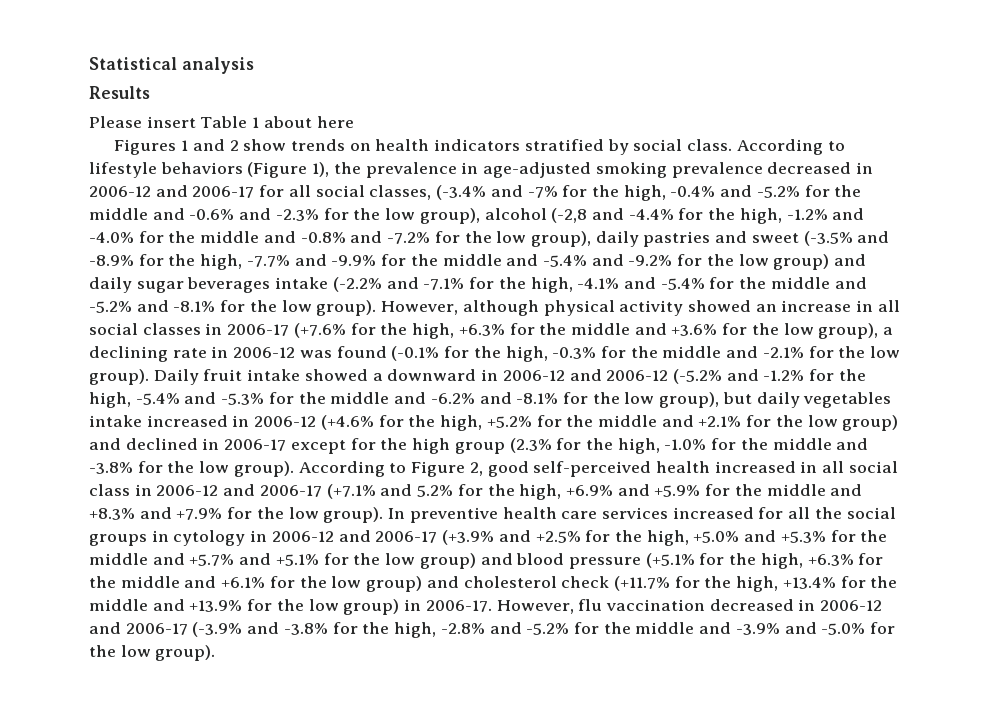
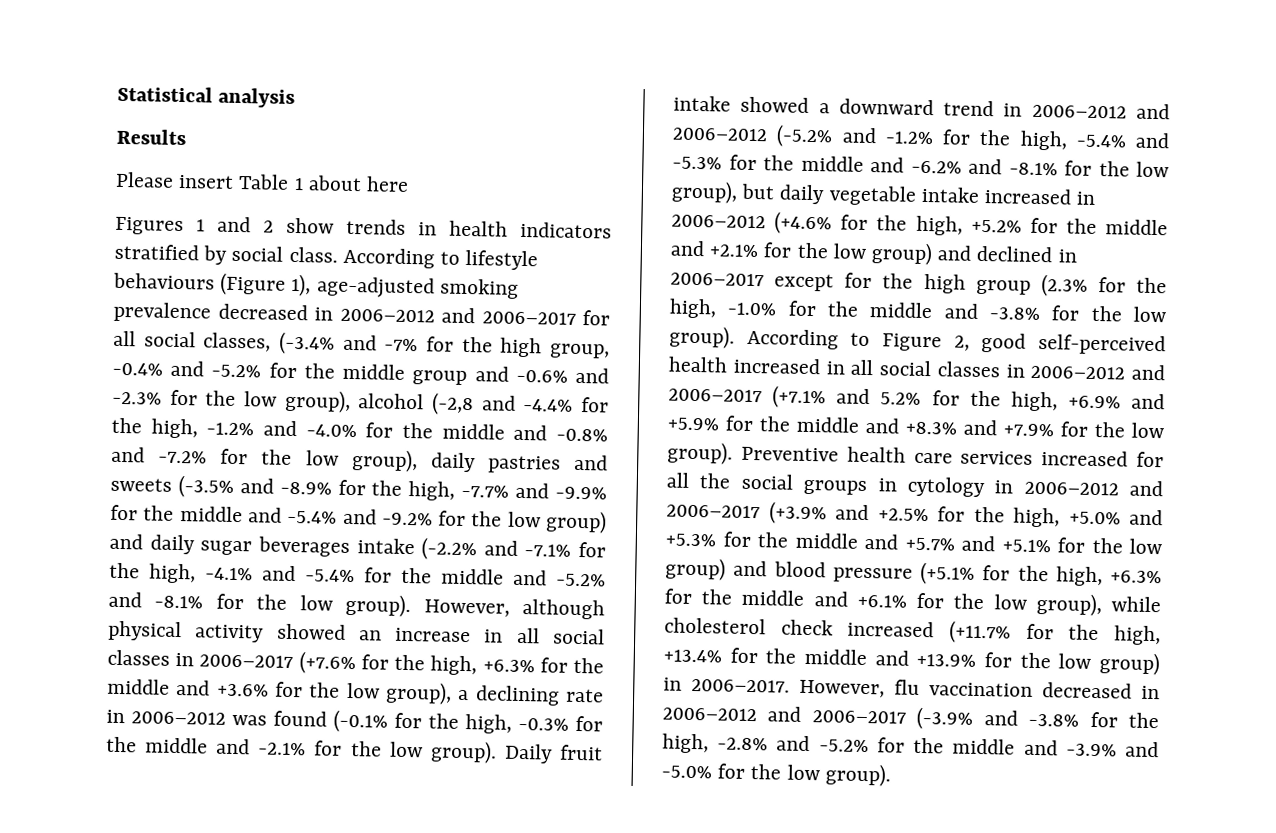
- Figures 1 and 2 show trends on health indicators stratified by social class.
+ Figures 1 and 2 show trends in health indicators stratified by social class.
- According to lifestyle behaviors (Figure 1), the prevalence in age-adjusted smoking prevalence decreased in 2006-12 and 2006-17 for all social classes, (-3.4% and -7% for the high, -0.4% and -5.2% for the middle and -0.6% and -2.3% for the low group), alcohol (-2,8 and -4.4% for the high, -1.2% and -4.0% for the middle and -0.8% and -7.2% for the low group), daily pastries and sweet (-3.5% and -8.9% for the high, -7.7% and -9.9% for the middle and -5.4% and -9.2% for the low group) and daily sugar beverages intake (-2.2% and -7.1% for the high, -4.1% and -5.4% for the middle and -5.2% and -8.1% for the low group).
+ According to lifestyle behaviours (Figure 1), age-adjusted smoking prevalence decreased in 2006–2012 and 2006–2017 for all social classes, (-3.4% and -7% for the high group, -0.4% and -5.2% for the middle group and -0.6% and -2.3% for the low group), alcohol (-2,8 and -4.4% for the high, -1.2% and -4.0% for the middle and -0.8% and -7.2% for the low group), daily pastries and sweets (-3.5% and -8.9% for the high, -7.7% and -9.9% for the middle and -5.4% and -9.2% for the low group) and daily sugar beverages intake (-2.2% and -7.1% for the high, -4.1% and -5.4% for the middle and -5.2% and -8.1% for the low group).
- However, although physical activity showed an increase in all social classes in 2006-17 (+7.6% for the high, +6.3% for the middle and +3.6% for the low group), a declining rate in 2006-12 was found (-0.1% for the high, -0.3% for the middle and -2.1% for the low group).
+ However, although physical activity showed an increase in all social classes in 2006–2017 (+7.6% for the high, +6.3% for the middle and +3.6% for the low group), a declining rate in 2006–2012 was found (-0.1% for the high, -0.3% for the middle and -2.1% for the low group).
- Daily fruit intake showed a downward in 2006-12 and 2006-12 (-5.2% and -1.2% for the high, -5.4% and -5.3% for the middle and -6.2% and -8.1% for the low group), but daily vegetables intake increased in 2006-12 (+4.6% for the high, +5.2% for the middle and +2.1% for the low group) and declined in 2006-17 except for the high group (2.3% for the high, -1.0% for the middle and -3.8% for the low group).
+ Daily fruit intake showed a downward trend in 2006–2012 and 2006–2012 (-5.2% and -1.2% for the high, -5.4% and -5.3% for the middle and -6.2% and -8.1% for the low group), but daily vegetable intake increased in 2006–2012 (+4.6% for the high, +5.2% for the middle and +2.1% for the low group) and declined in 2006–2017 except for the high group (2.3% for the high, -1.0% for the middle and -3.8% for the low group).
- According to Figure 2, good self-perceived health increased in all social class in 2006-12 and 2006-17 (+7.1% and 5.2% for the high, +6.9% and +5.9% for the middle and +8.3% and +7.9% for the low group).
+ According to Figure 2, good self-perceived health increased in all social classes in 2006–2012 and 2006–2017 (+7.1% and 5.2% for the high, +6.9% and +5.9% for the middle and +8.3% and +7.9% for the low group).
- In preventive health care services increased for all the social groups in cytology in 2006-12 and 2006-17 (+3.9% and +2.5% for the high, +5.0% and +5.3% for the middle and +5.7% and +5.1% for the low group) and blood pressure (+5.1% for the high, +6.3% for the middle and +6.1% for the low group) and cholesterol check (+11.7% for the high, +13.4% for the middle and +13.9% for the low group) in 2006-17.
+ Preventive health care services increased for all the social groups in cytology in 2006–2012 and 2006–2017 (+3.9% and +2.5% for the high, +5.0% and +5.3% for the middle and +5.7% and +5.1% for the low group) and blood pressure (+5.1% for the high, +6.3% for the middle and +6.1% for the low group), while cholesterol check increased (+11.7% for the high, +13.4% for the middle and +13.9% for the low group) in 2006–2017.
- However, flu vaccination decreased in 2006-12 and 2006-17 (-3.9% and -3.8% for the high, -2.8% and -5.2% for the middle and -3.9% and -5.0% for the low group).
+ However, flu vaccination decreased in 2006–2012 and 2006–2017 (-3.9% and -3.8% for the high, -2.8% and -5.2% for the middle and -3.9% and -5.0% for the low group).

